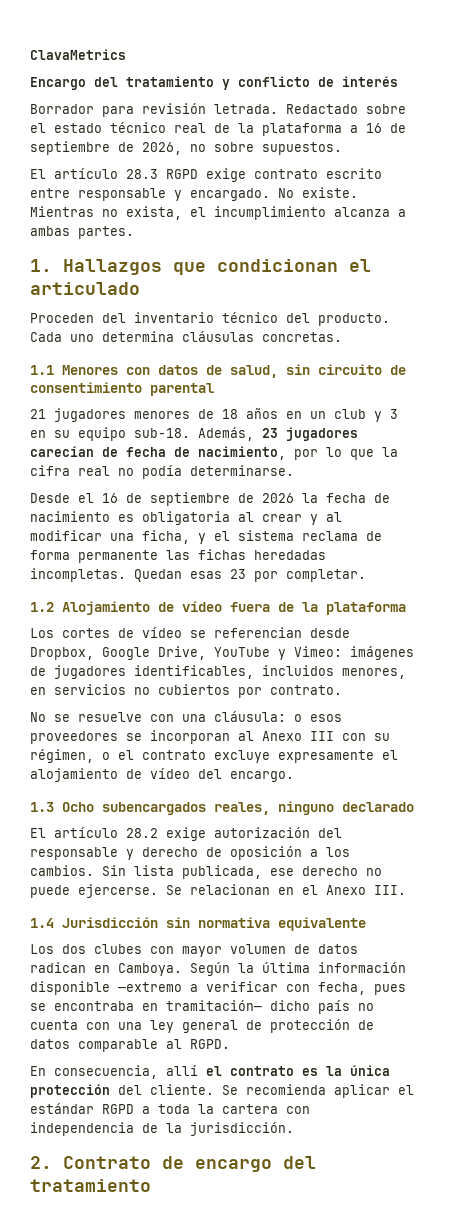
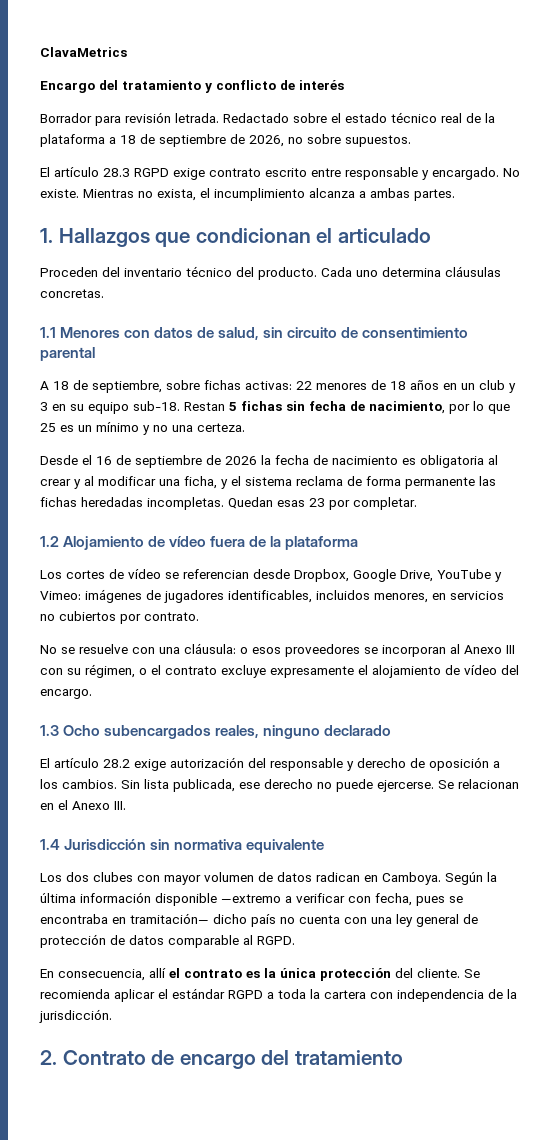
- Redactado sobre el estado técnico real de la plataforma a 16 de septiembre de 2026, no sobre supuestos.
+ Redactado sobre el estado técnico real de la plataforma a 18 de septiembre de 2026, no sobre supuestos.
- 21 jugadores menores de 18 años en un club y 3 en su equipo sub-18.
+ A 18 de septiembre, sobre fichas activas: 22 menores de 18 años en un club y 3 en su equipo sub-18.
- Además, 23 jugadores carecían de fecha de nacimiento, por lo que la cifra real no podía determinarse.
+ Restan 5 fichas sin fecha de nacimiento, por lo que 25 es un mínimo y no una certeza.

